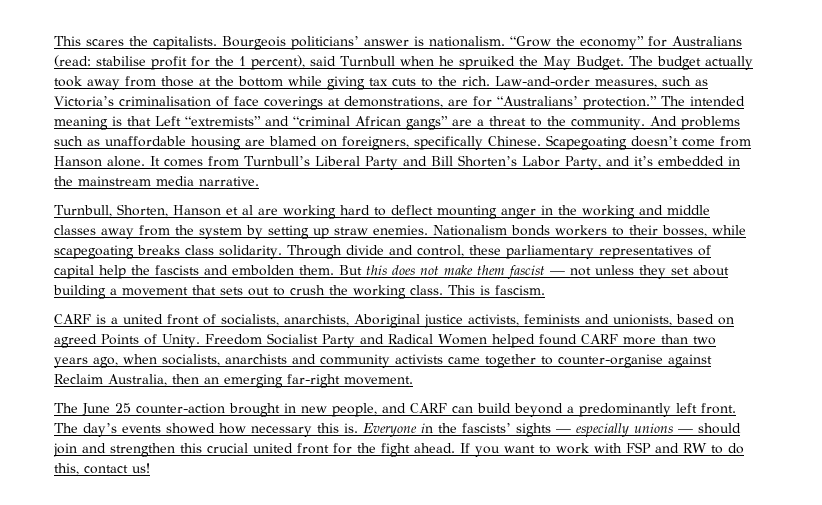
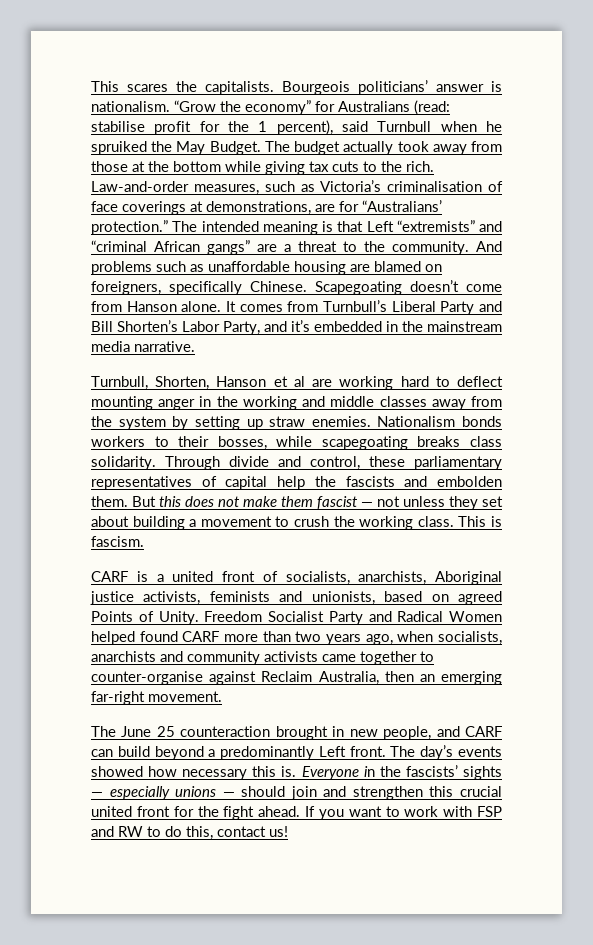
- But this does not make them fascist — not unless they set about building a movement that sets out to crush the working class.
+ But this does not make them fascist — not unless they set about building a movement to crush the working class.
- The June 25 counter-action brought in new people, and CARF can build beyond a predominantly left front.
+ The June 25 counteraction brought in new people, and CARF can build beyond a predominantly Left front.

